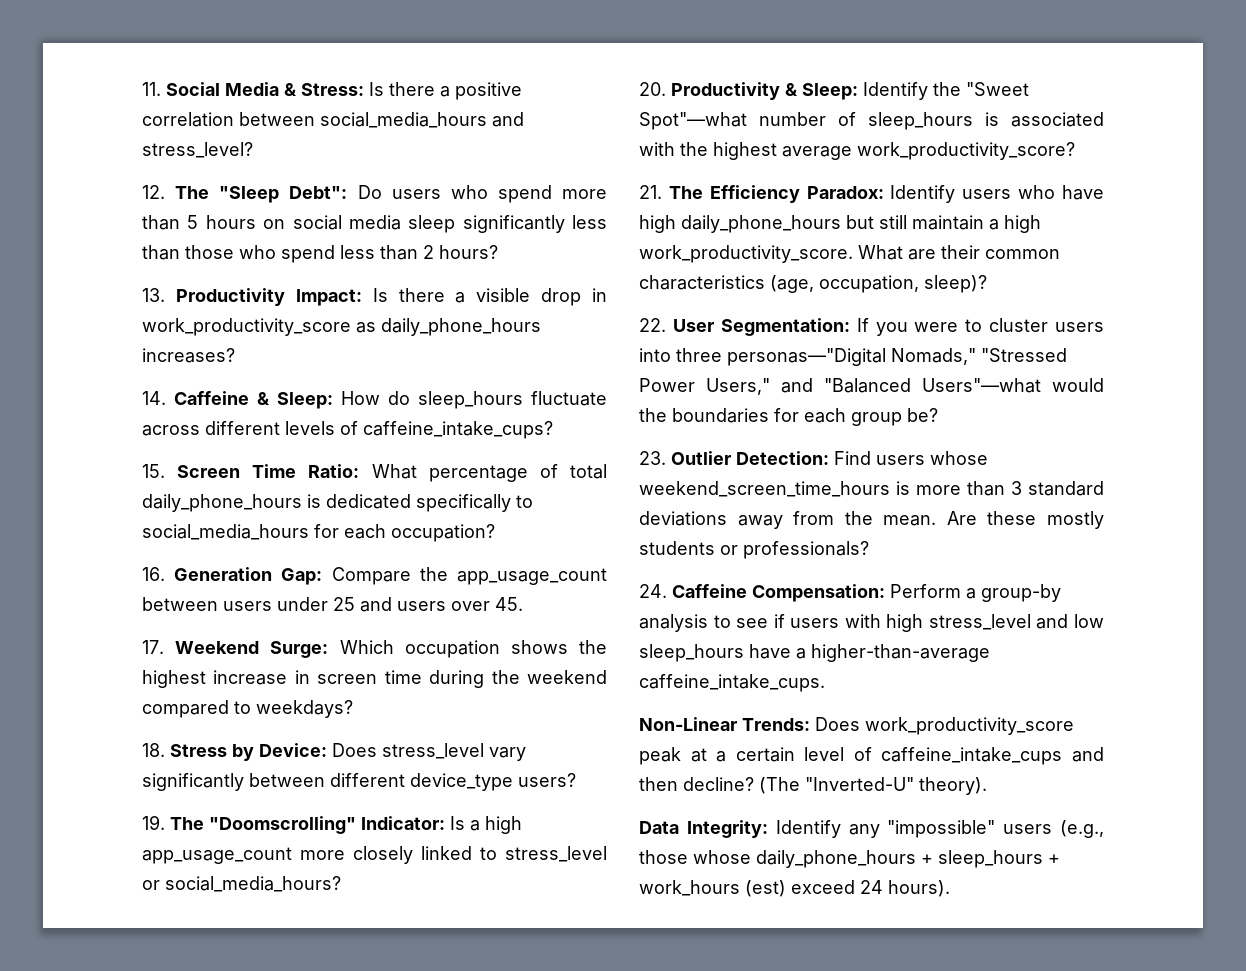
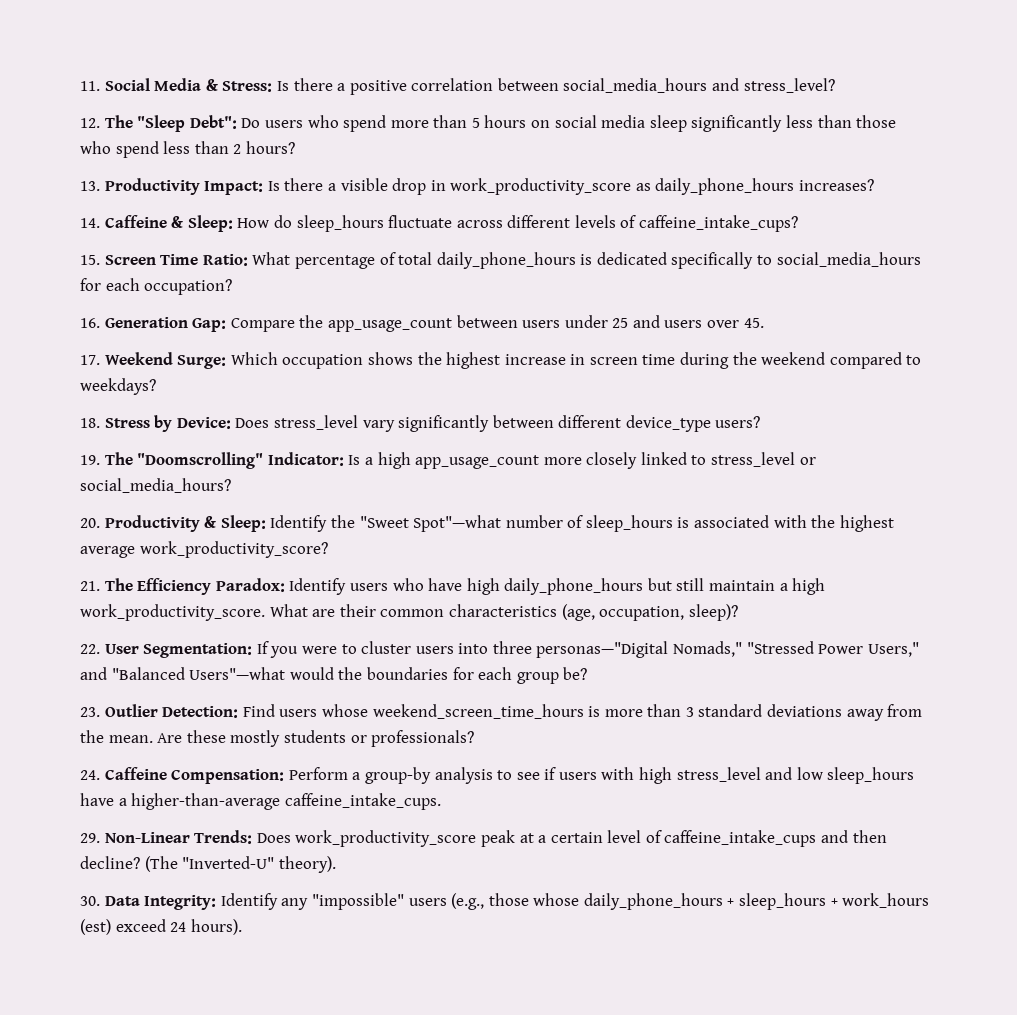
- Non-Linear Trends: Does work_productivity_score peak at a certain level of caffeine_intake_cups and then decline?
+ 29. Non-Linear Trends: Does work_productivity_score peak at a certain level of caffeine_intake_cups and then decline?
- Data Integrity: Identify any "impossible" users (e.g., those whose daily_phone_hours + sleep_hours + work_hours (est) exceed 24 hours).
+ 30. Data Integrity: Identify any "impossible" users (e.g., those whose daily_phone_hours + sleep_hours + work_hours (est) exceed 24 hours).

